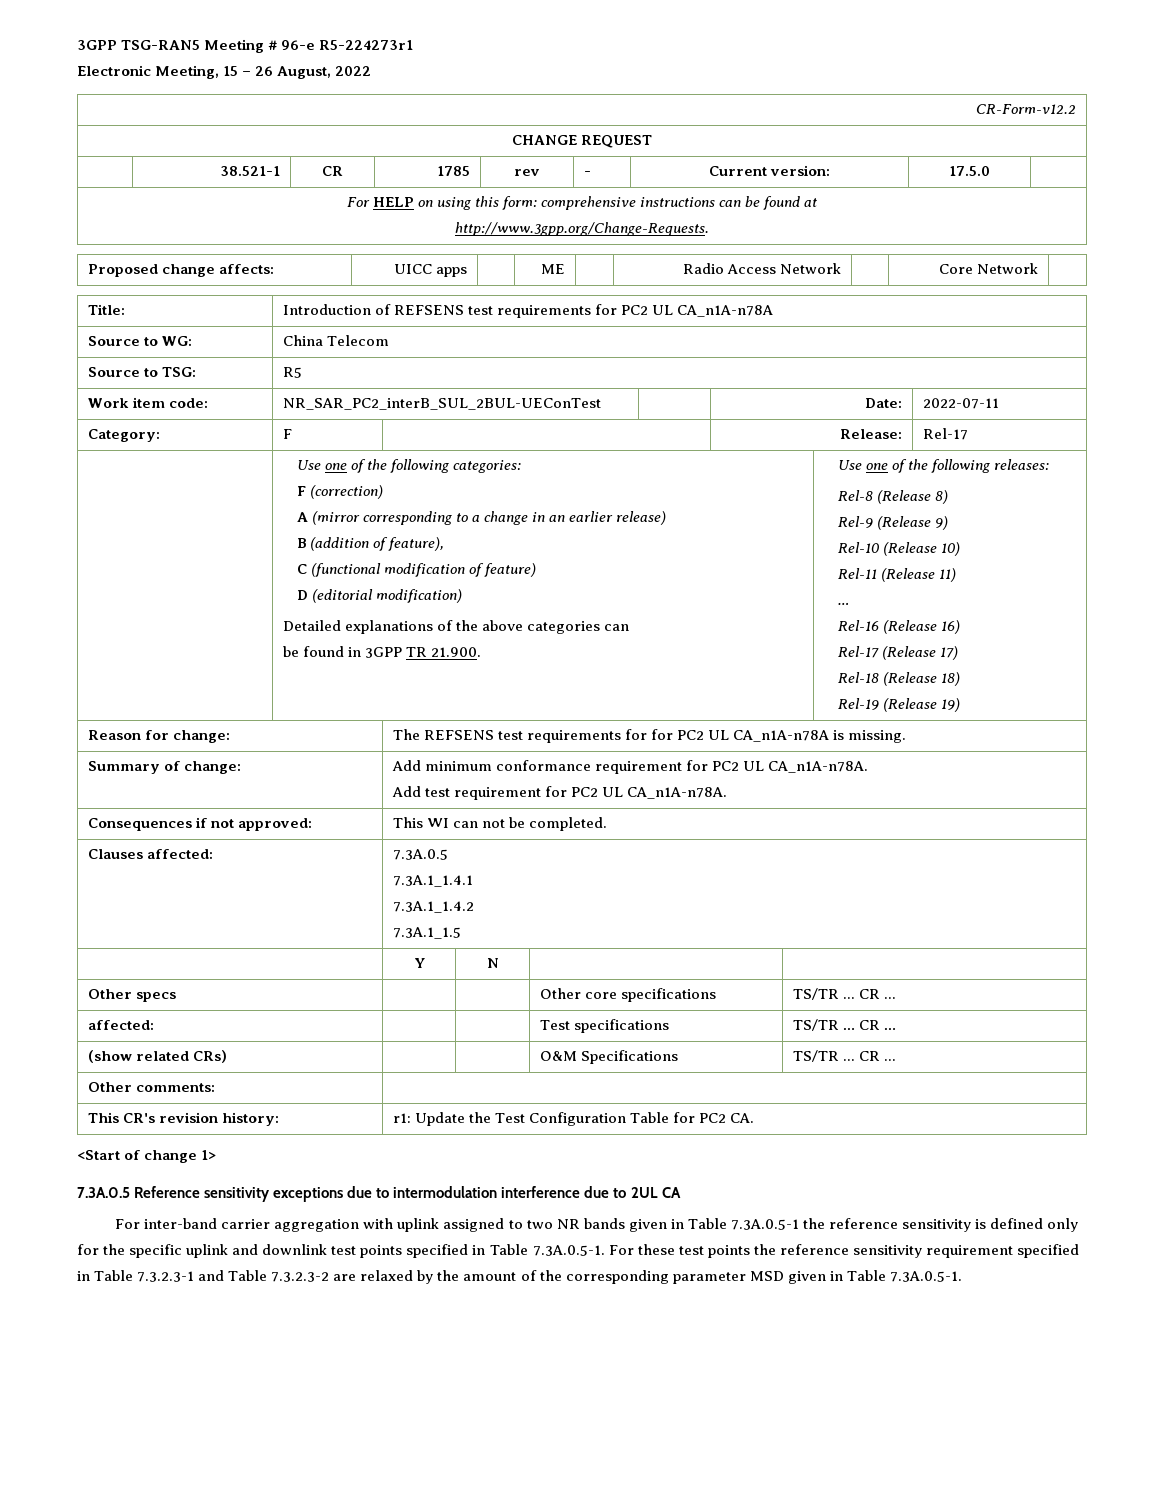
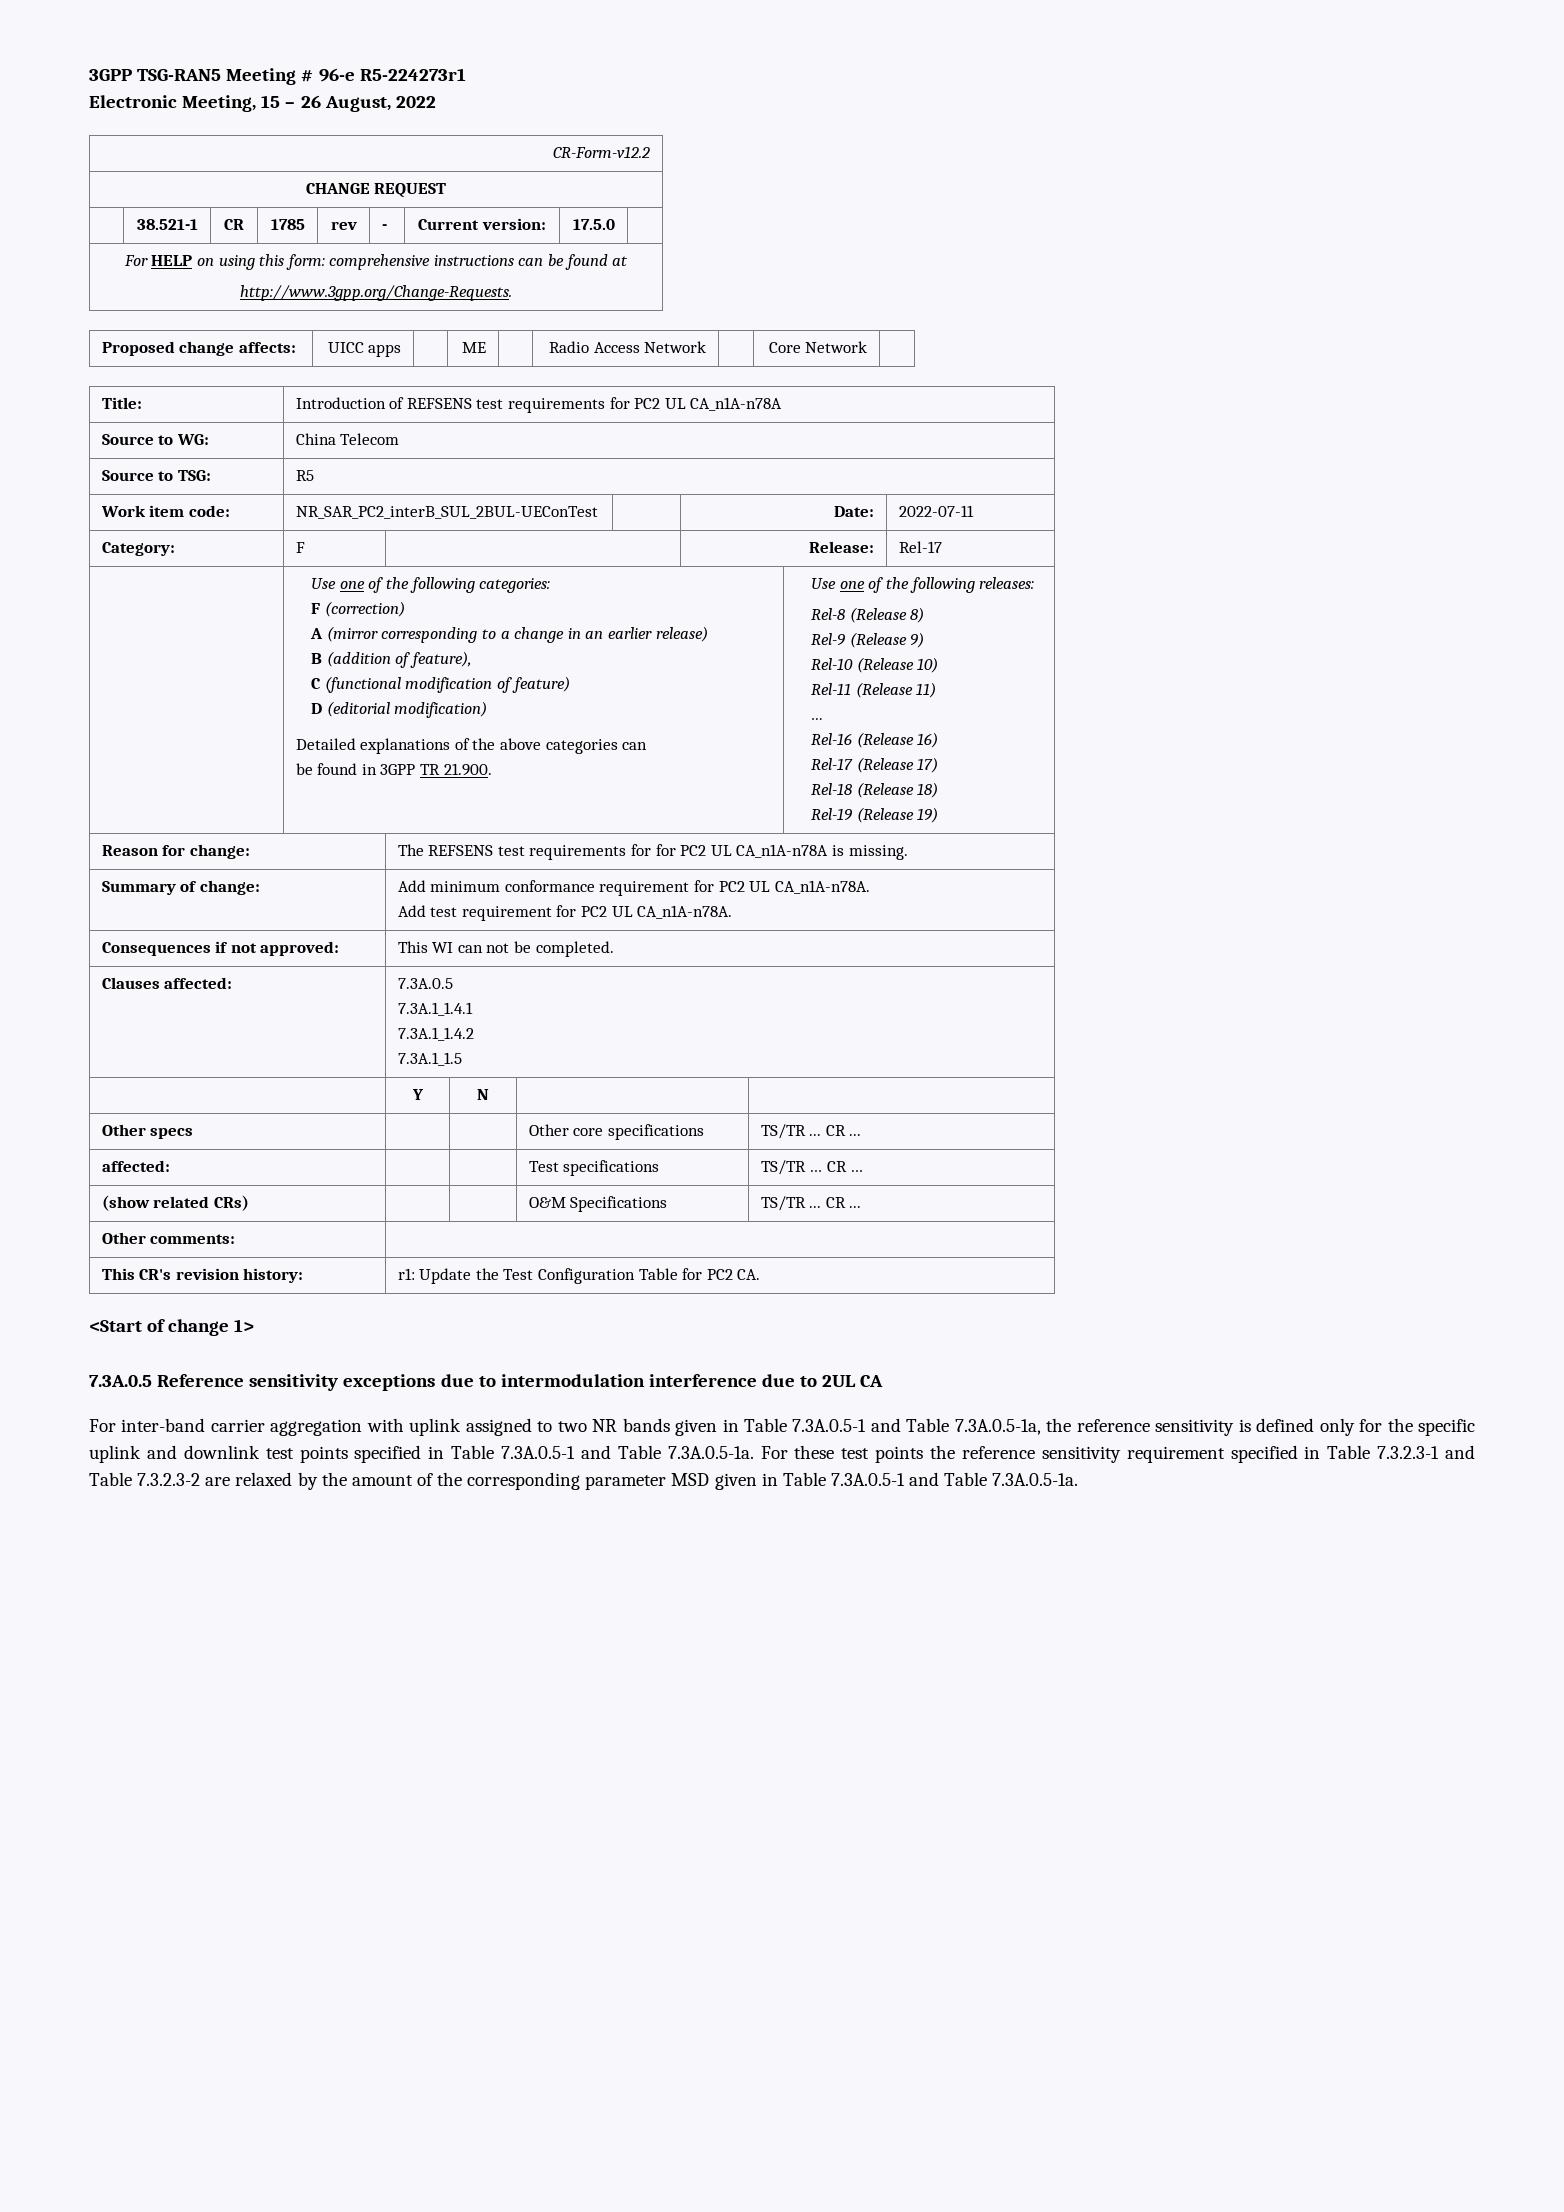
- For inter-band carrier aggregation with uplink assigned to two NR bands given in Table 7.3A.0.5-1 the reference sensitivity is defined only for the specific uplink and downlink test points specified in Table 7.3A.0.5-1. For these test points the reference sensitivity requirement specified in Table 7.3.2.3-1 and Table 7.3.2.3-2 are relaxed by the amount of the corresponding parameter MSD given in Table 7.3A.0.5-1.
+ For inter-band carrier aggregation with uplink assigned to two NR bands given in Table 7.3A.0.5-1 and Table 7.3A.0.5-1a, the reference sensitivity is defined only for the specific uplink and downlink test points specified in Table 7.3A.0.5-1 and Table 7.3A.0.5-1a. For these test points the reference sensitivity requirement specified in Table 7.3.2.3-1 and Table 7.3.2.3-2 are relaxed by the amount of the corresponding parameter MSD given in Table 7.3A.0.5-1 and Table 7.3A.0.5-1a.

